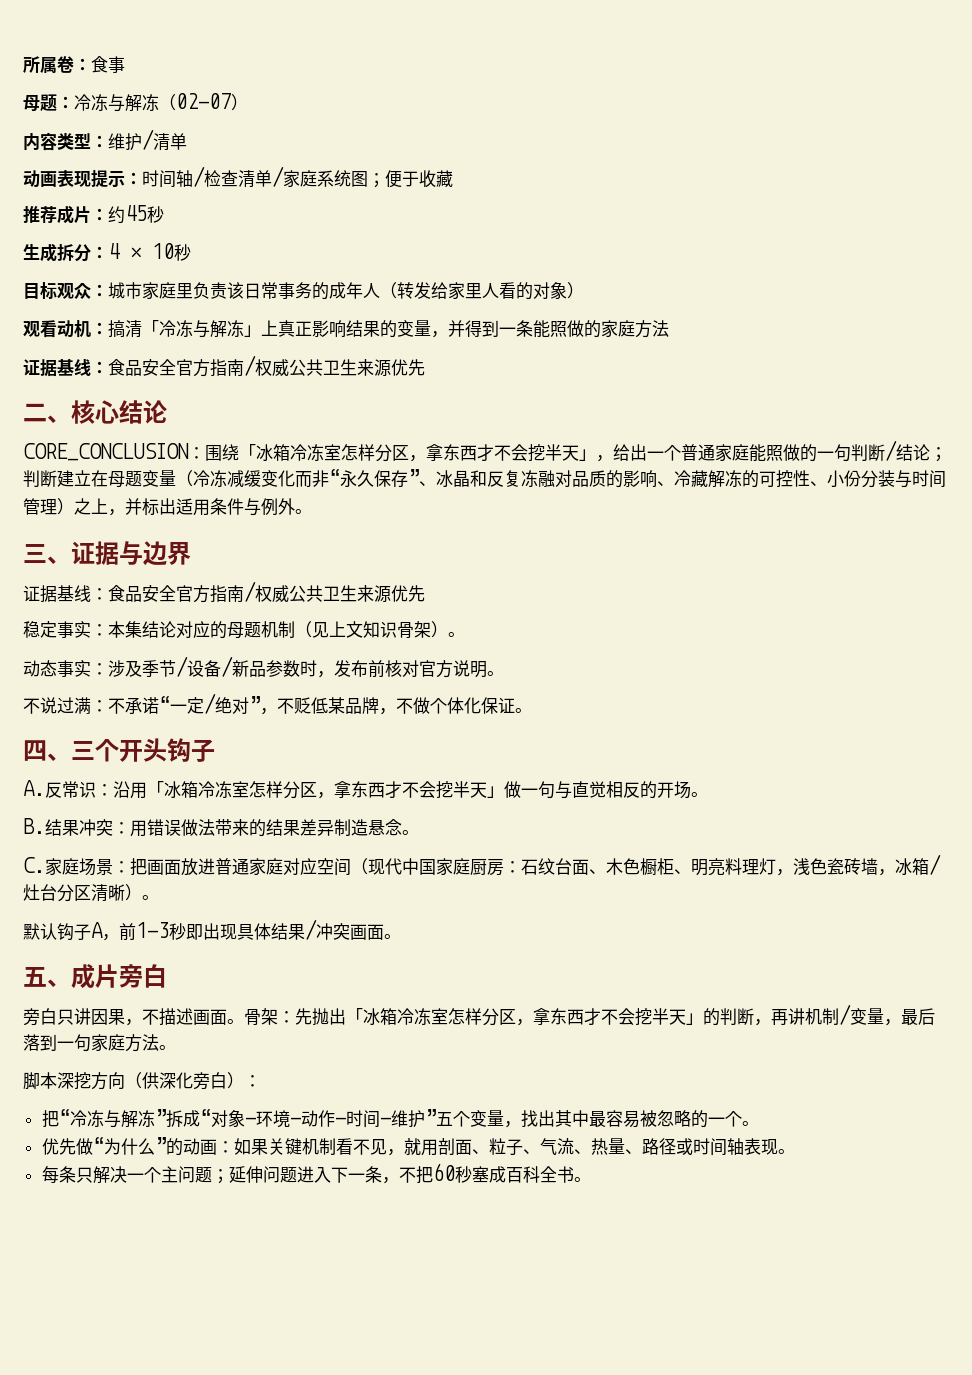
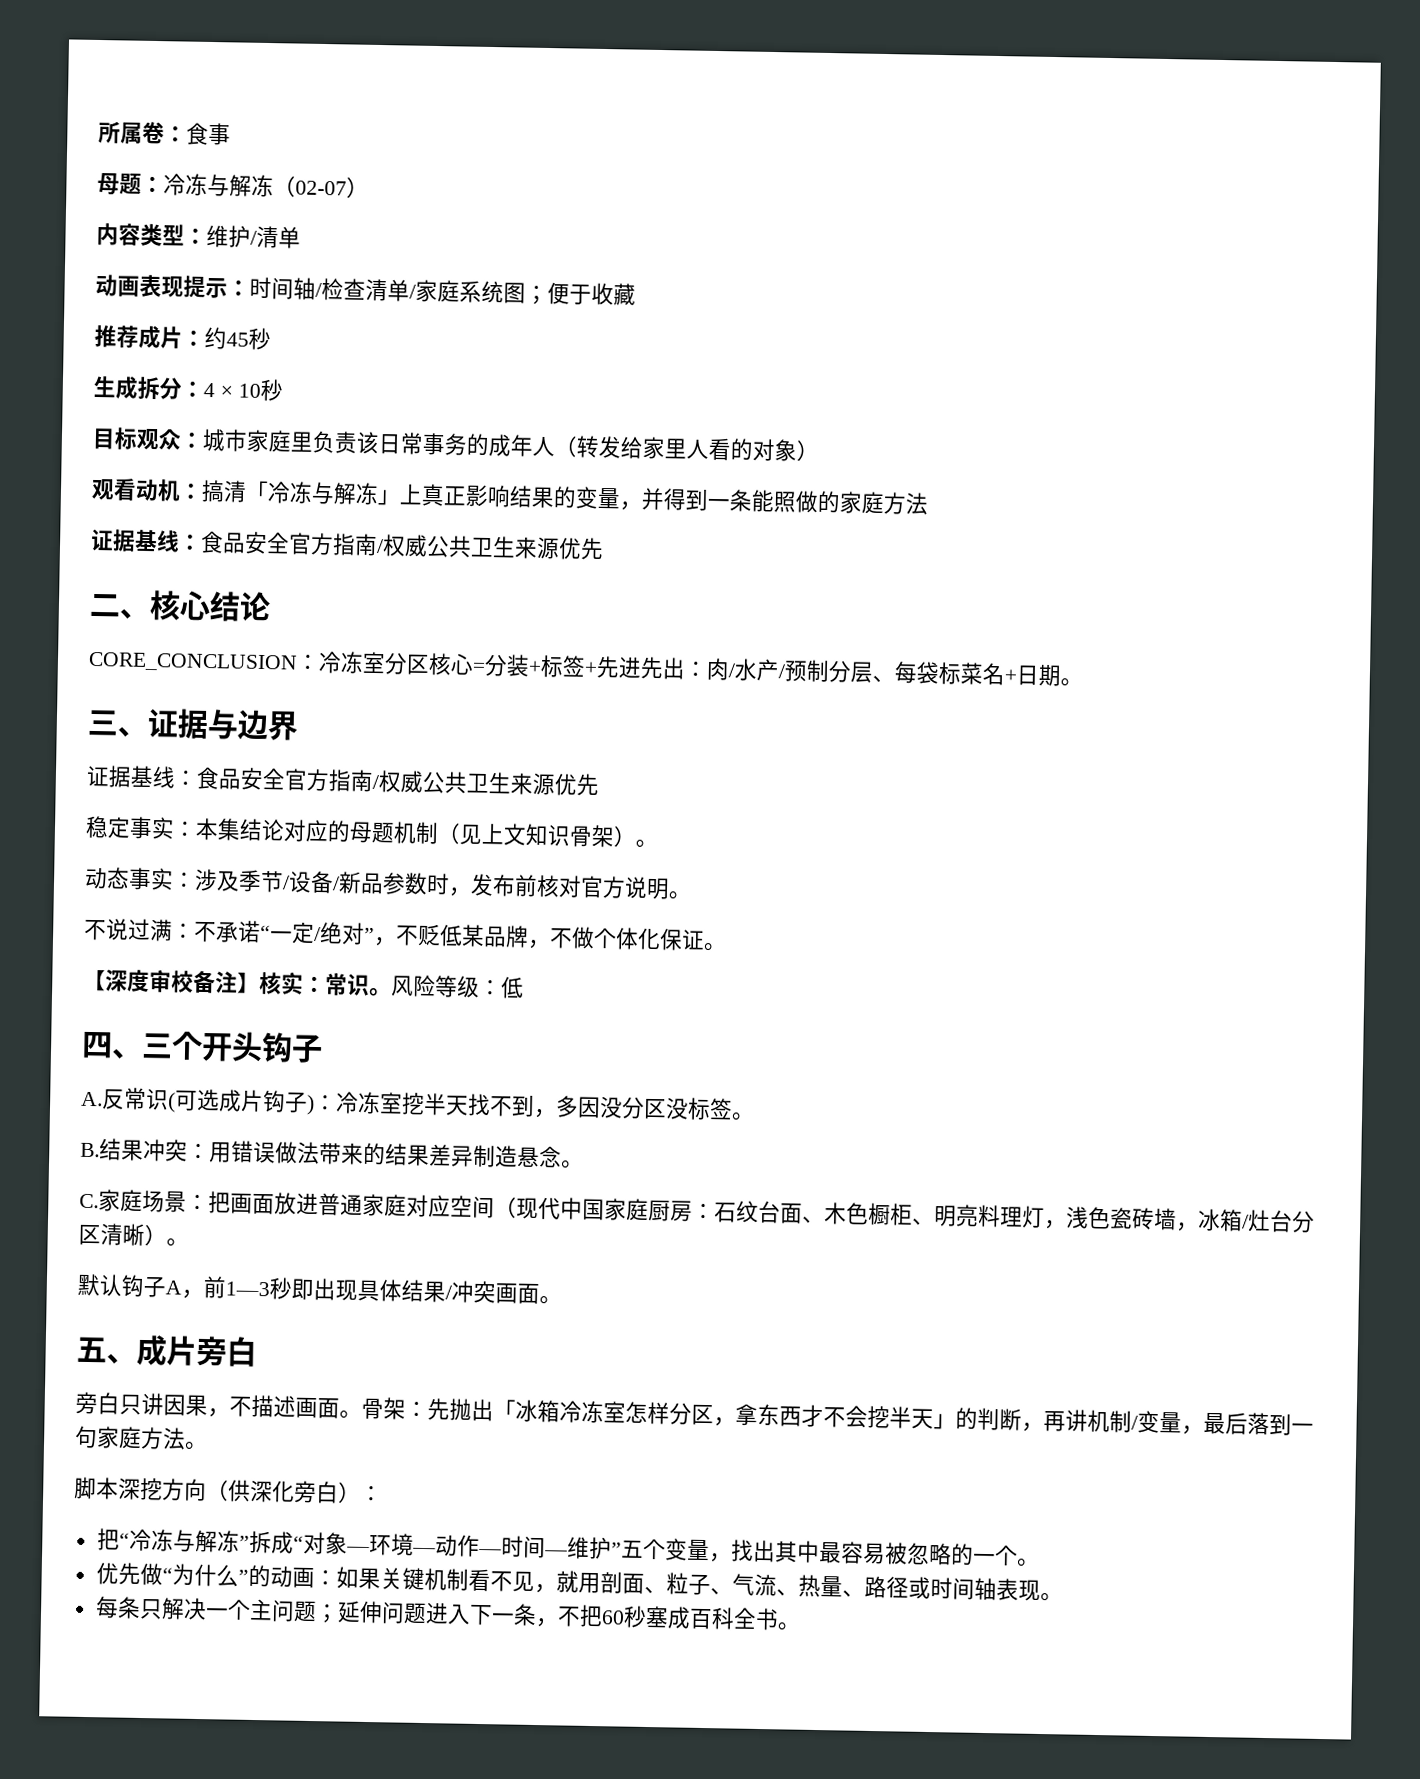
- CORE_CONCLUSION：围绕「冰箱冷冻室怎样分区，拿东西才不会挖半天」，给出一个普通家庭能照做的一句判断/结论；判断建立在母题变量（冷冻减缓变化而非“永久保存”、冰晶和反复冻融对品质的影响、冷藏解冻的可控性、小份分装与时间管理）之上，并标出适用条件与例外。
+ CORE_CONCLUSION：冷冻室分区核心=分装+标签+先进先出：肉/水产/预制分层、每袋标菜名+日期。
+ 【深度审校备注】核实：常识。风险等级：低
- A.反常识：沿用「冰箱冷冻室怎样分区，拿东西才不会挖半天」做一句与直觉相反的开场。
+ A.反常识(可选成片钩子)：冷冻室挖半天找不到，多因没分区没标签。

